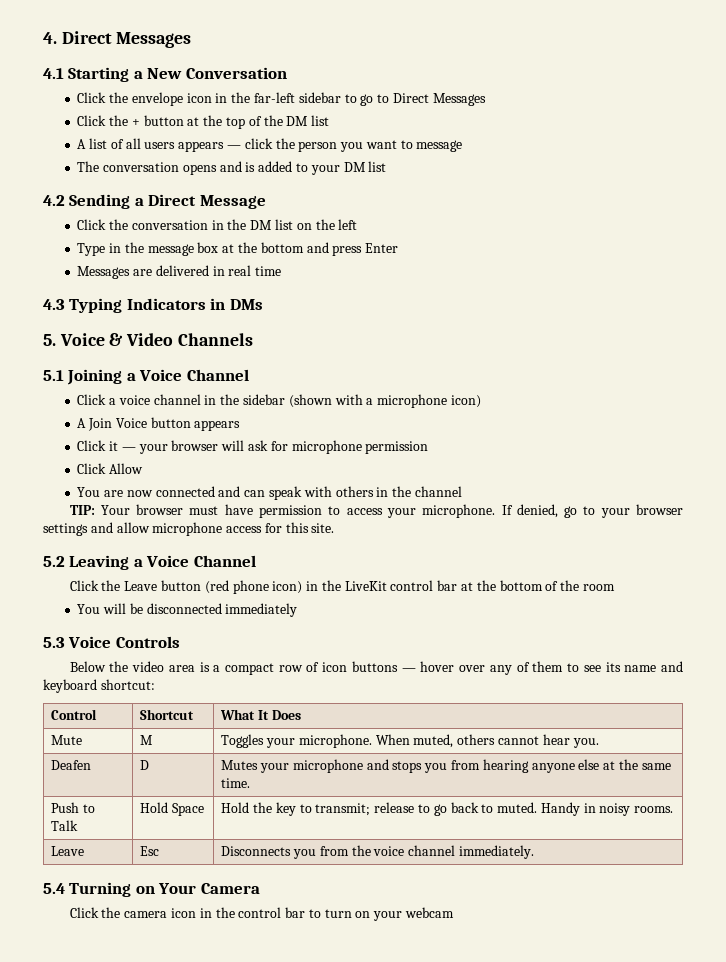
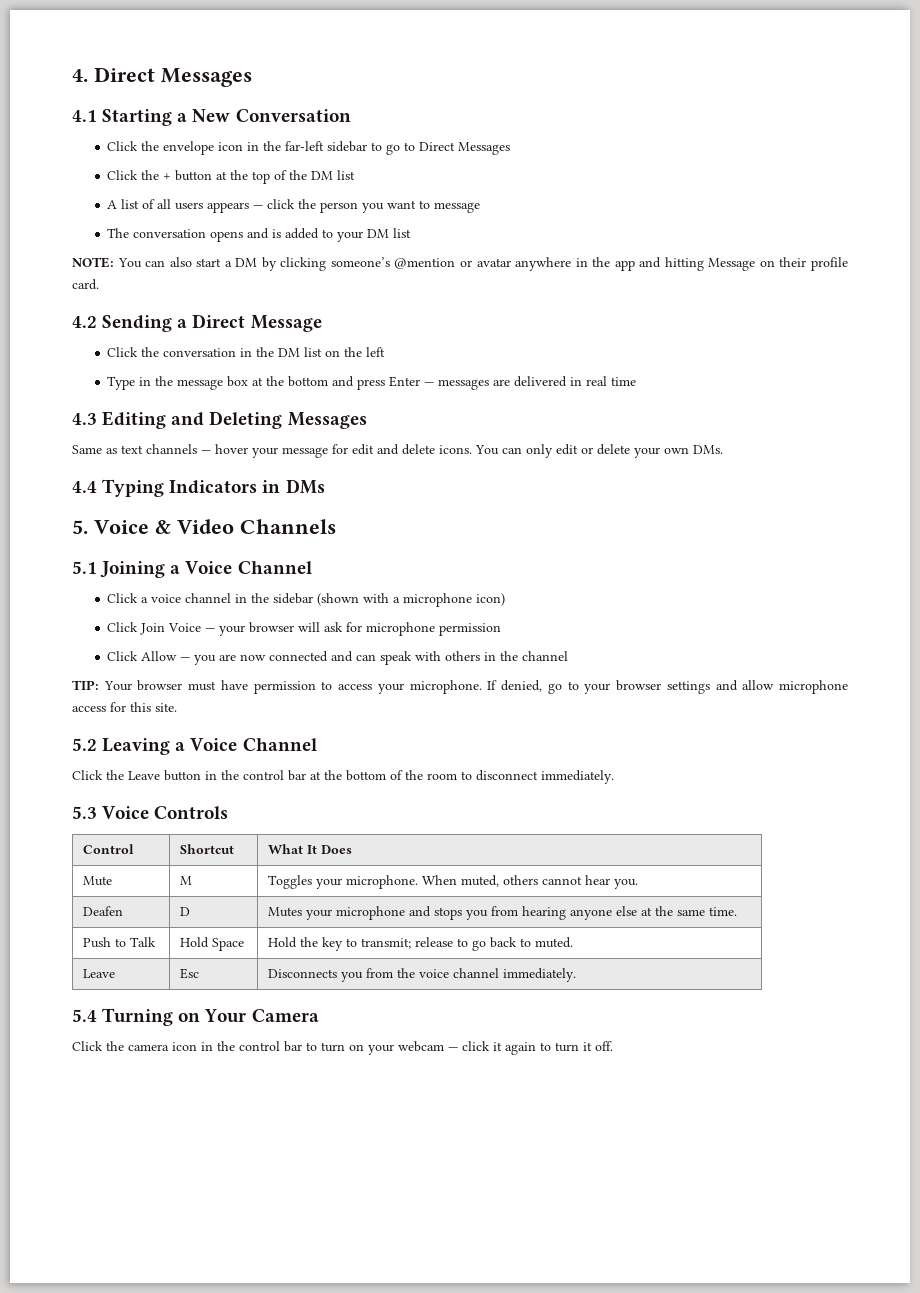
+ NOTE: You can also start a DM by clicking someone’s @mention or avatar anywhere in the app and hitting Message on their profile card.
- Type in the message box at the bottom and press Enter
- Messages are delivered in real time
+ Type in the message box at the bottom and press Enter — messages are delivered in real time
- 4.3 Typing Indicators in DMs
+ 4.3 Editing and Deleting Messages
+ Same as text channels — hover your message for edit and delete icons. You can only edit or delete your own DMs.
+ 4.4 Typing Indicators in DMs
- A Join Voice button appears
- Click it — your browser will ask for microphone permission
+ Click Join Voice — your browser will ask for microphone permission
- Click Allow
- You are now connected and can speak with others in the channel
+ Click Allow — you are now connected and can speak with others in the channel
- Click the Leave button (red phone icon) in the LiveKit control bar at the bottom of the room
- You will be disconnected immediately
+ Click the Leave button in the control bar at the bottom of the room to disconnect immediately.
  5.3 Voice Controls
- Below the video area is a compact row of icon buttons — hover over any of them to see its name and keyboard shortcut:
- Push to Talk | Hold Space | Hold the key to transmit; release to go back to muted. Handy in noisy rooms.
+ Push to Talk | Hold Space | Hold the key to transmit; release to go back to muted.
- Click the camera icon in the control bar to turn on your webcam
+ Click the camera icon in the control bar to turn on your webcam — click it again to turn it off.

